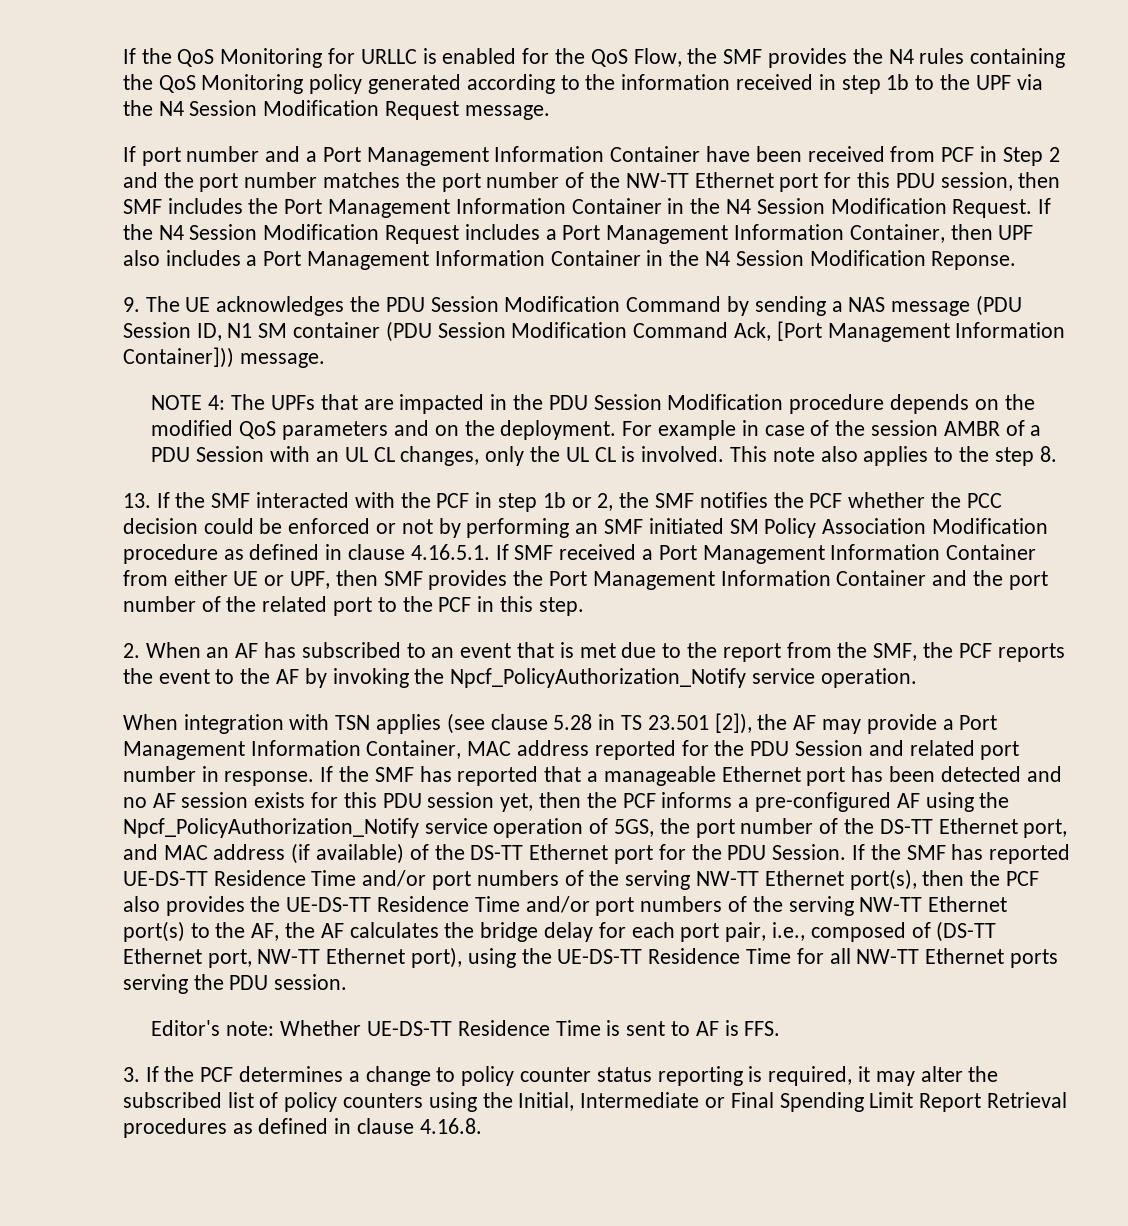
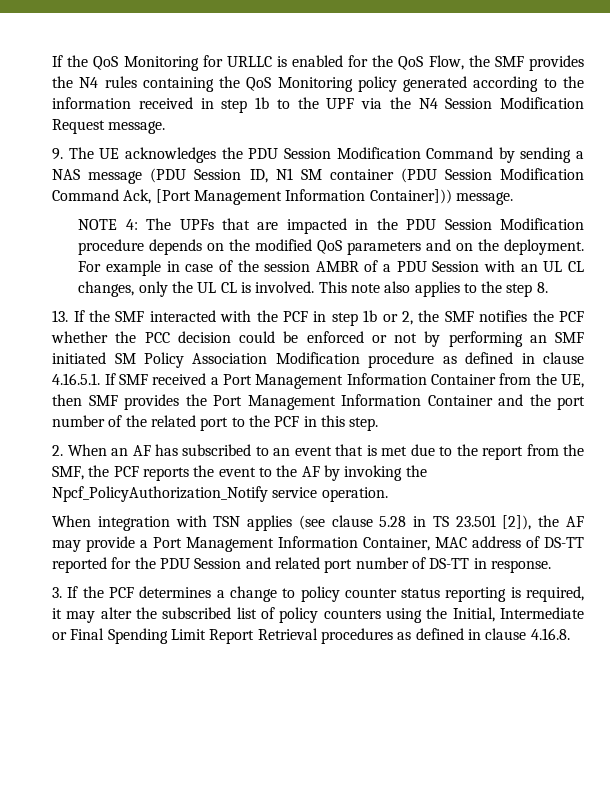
- If port number and a Port Management Information Container have been received from PCF in Step 2 and the port number matches the port number of the NW-TT Ethernet port for this PDU session, then SMF includes the Port Management Information Container in the N4 Session Modification Request. If the N4 Session Modification Request includes a Port Management Information Container, then UPF also includes a Port Management Information Container in the N4 Session Modification Reponse.
- 13. If the SMF interacted with the PCF in step 1b or 2, the SMF notifies the PCF whether the PCC decision could be enforced or not by performing an SMF initiated SM Policy Association Modification procedure as defined in clause 4.16.5.1. If SMF received a Port Management Information Container from either UE or UPF, then SMF provides the Port Management Information Container and the port number of the related port to the PCF in this step.
+ 13. If the SMF interacted with the PCF in step 1b or 2, the SMF notifies the PCF whether the PCC decision could be enforced or not by performing an SMF initiated SM Policy Association Modification procedure as defined in clause 4.16.5.1. If SMF received a Port Management Information Container from the UE, then SMF provides the Port Management Information Container and the port number of the related port to the PCF in this step.
- When integration with TSN applies (see clause 5.28 in TS 23.501 [2]), the AF may provide a Port Management Information Container, MAC address reported for the PDU Session and related port number in response. If the SMF has reported that a manageable Ethernet port has been detected and no AF session exists for this PDU session yet, then the PCF informs a pre-configured AF using the Npcf_PolicyAuthorization_Notify service operation of 5GS, the port number of the DS-TT Ethernet port, and MAC address (if available) of the DS-TT Ethernet port for the PDU Session. If the SMF has reported UE-DS-TT Residence Time and/or port numbers of the serving NW-TT Ethernet port(s), then the PCF also provides the UE-DS-TT Residence Time and/or port numbers of the serving NW-TT Ethernet port(s) to the AF, the AF calculates the bridge delay for each port pair, i.e., composed of (DS-TT Ethernet port, NW-TT Ethernet port), using the UE-DS-TT Residence Time for all NW-TT Ethernet ports serving the PDU session.
- Editor's note: Whether UE-DS-TT Residence Time is sent to AF is FFS.
+ When integration with TSN applies (see clause 5.28 in TS 23.501 [2]), the AF may provide a Port Management Information Container, MAC address of DS-TT reported for the PDU Session and related port number of DS-TT in response.

